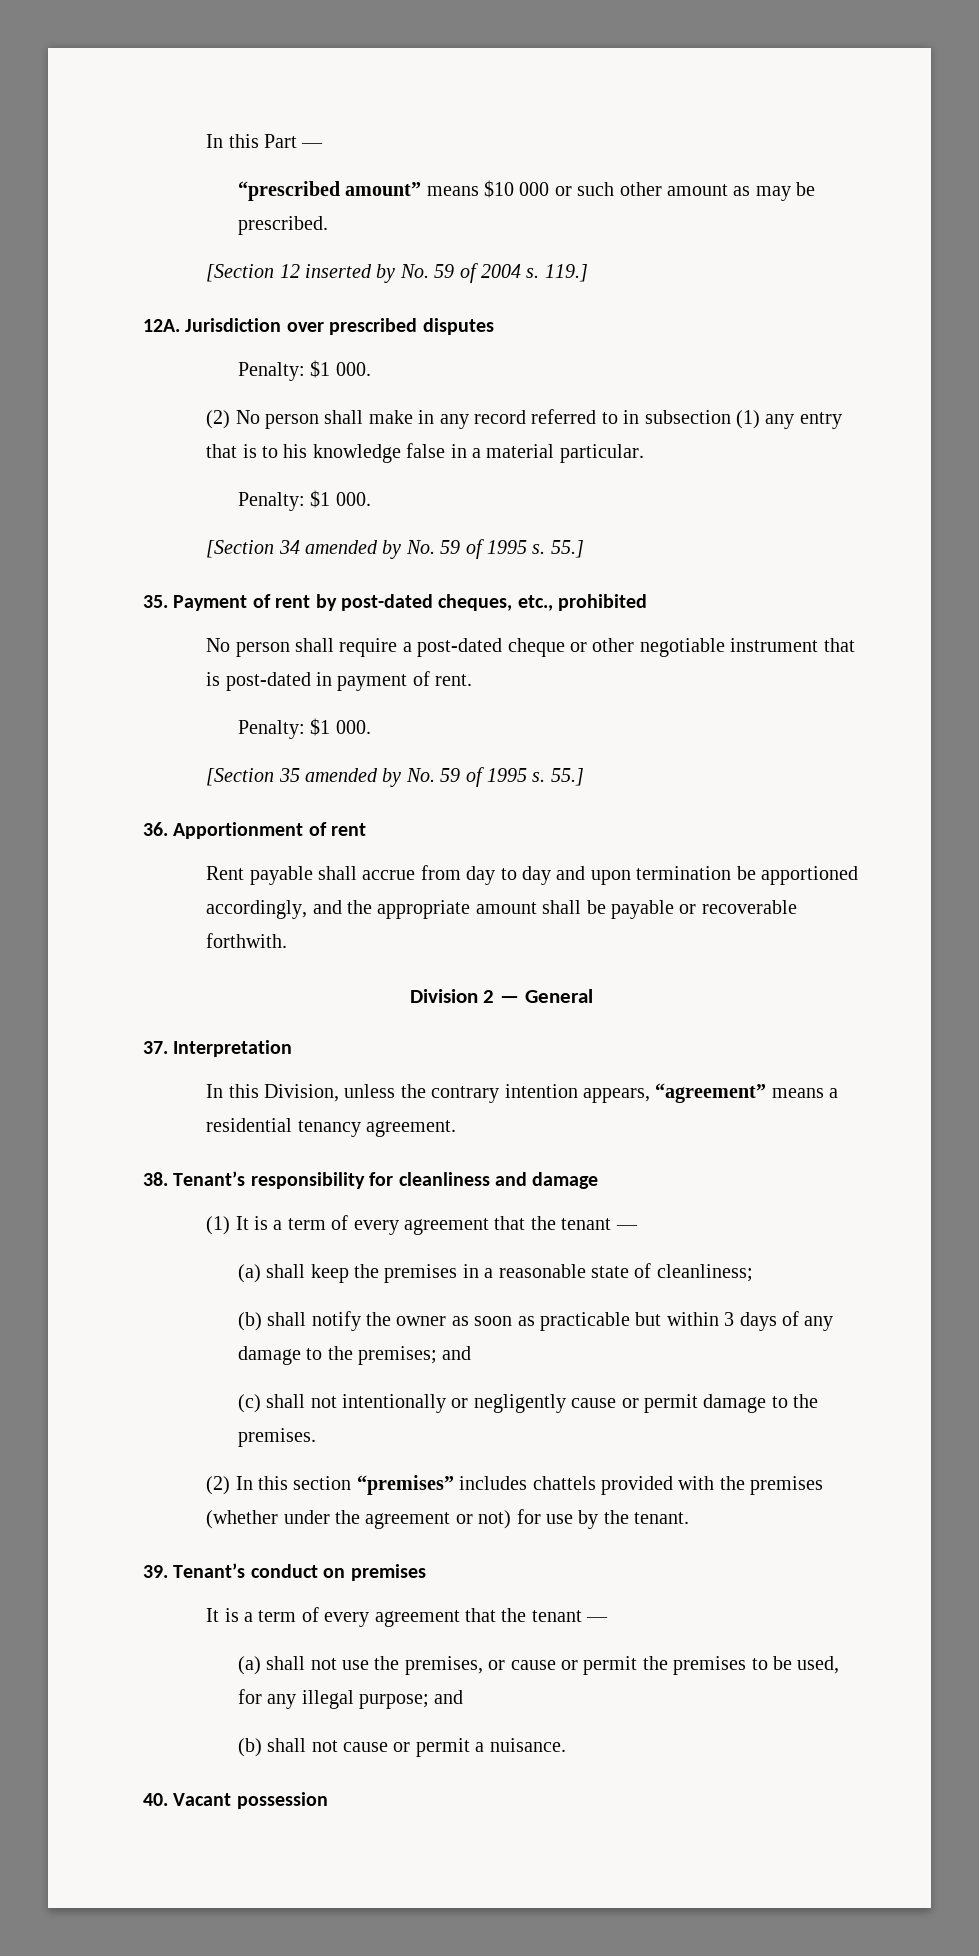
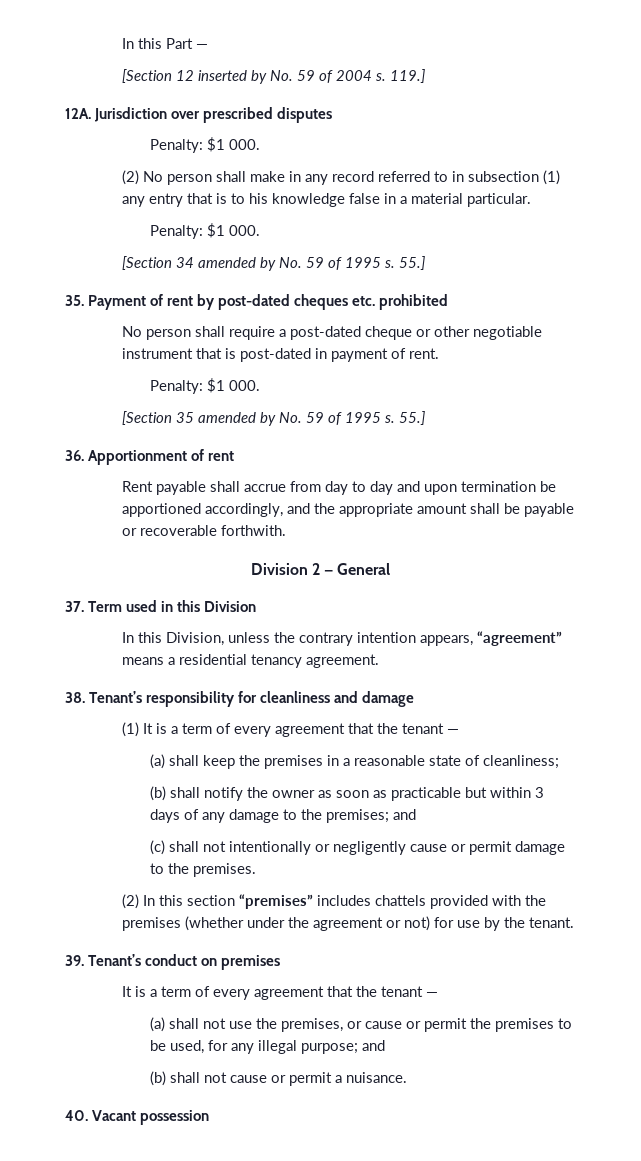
- “prescribed amount” means $10 000 or such other amount as may be prescribed.
- 35. Payment of rent by post-dated cheques, etc., prohibited
+ 35. Payment of rent by post-dated cheques etc. prohibited
- 37. Interpretation
+ 37. Term used in this Division

